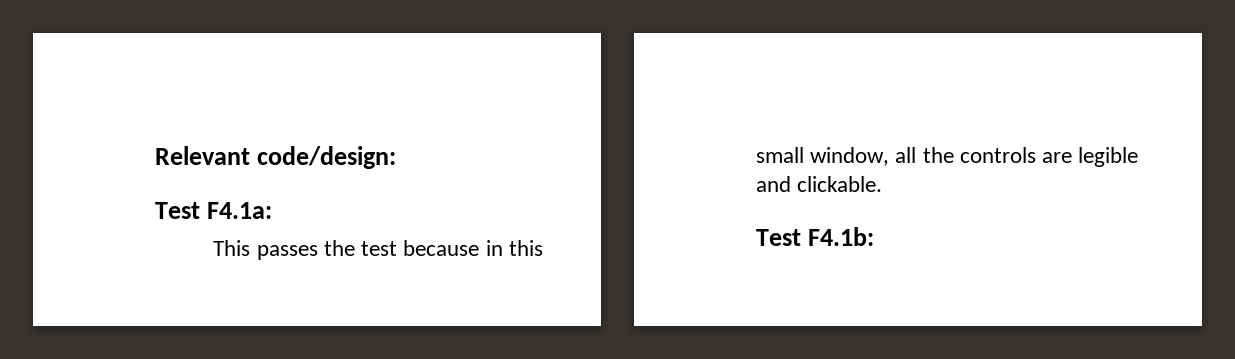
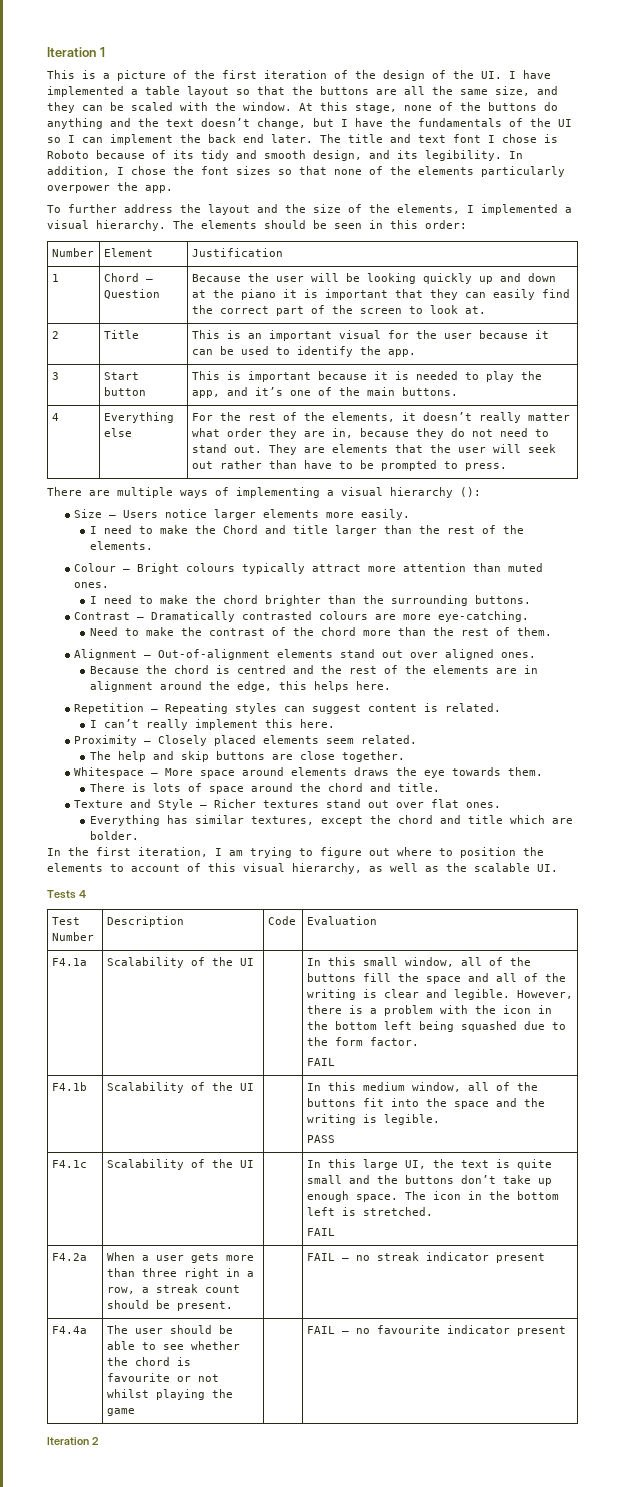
- Relevant code/design:
- Test F4.1a:
- This passes the test because in this small window, all the controls are legible and clickable.
- Test F4.1b:
+ Iteration 1
+ This is a picture of the first iteration of the design of the UI. I have implemented a table layout so that the buttons are all the same size, and they can be scaled with the window. At this stage, none of the buttons do anything and the text doesn’t change, but I have the fundamentals of the UI so I can implement the back end later. The title and text font I chose is Roboto because of its tidy and smooth design, and its legibility. In addition, I chose the font sizes so that none of the elements particularly overpower the app.
+ To further address the layout and the size of the elements, I implemented a visual hierarchy. The elements should be seen in this order:
+ Number | Element | Justification
+ 1 | Chord – Question | Because the user will be looking quickly up and down at the piano it is important that they can easily find the correct part of the screen to look at.
+ 2 | Title | This is an important visual for the user because it can be used to identify the app.
+ 3 | Start button | This is important because it is needed to play the app, and it’s one of the main buttons.
+ 4 | Everything else | For the rest of the elements, it doesn’t really matter what order they are in, because they do not need to stand out. They are elements that the user will seek out rather than have to be prompted to press.
+ There are multiple ways of implementing a visual hierarchy ():
+ Size – Users notice larger elements more easily.
+ I need to make the Chord and title larger than the rest of the elements.
+ Colour – Bright colours typically attract more attention than muted ones.
+ I need to make the chord brighter than the surrounding buttons.
+ Contrast – Dramatically contrasted colours are more eye-catching.
+ Need to make the contrast of the chord more than the rest of them.
+ Alignment – Out-of-alignment elements stand out over aligned ones.
+ Because the chord is centred and the rest of the elements are in alignment around the edge, this helps here.
+ Repetition – Repeating styles can suggest content is related.
+ I can’t really implement this here.
+ Proximity – Closely placed elements seem related.
+ The help and skip buttons are close together.
+ Whitespace – More space around elements draws the eye towards them.
+ There is lots of space around the chord and title.
+ Texture and Style – Richer textures stand out over flat ones.
+ Everything has similar textures, except the chord and title which are bolder.
+ In the first iteration, I am trying to figure out where to position the elements to account of this visual hierarchy, as well as the scalable UI.
+ Tests 4
+ Test Number | Description | Code | Evaluation
+ F4.1a | Scalability of the UI | | In this small window, all of the buttons fill the space and all of the writing is clear and legible. However, there is a problem with the icon in the bottom left being squashed due to the form factor.
+ FAIL
+ F4.1b | Scalability of the UI | | In this medium window, all of the buttons fit into the space and the writing is legible.
+ PASS
+ F4.1c | Scalability of the UI | | In this large UI, the text is quite small and the buttons don’t take up enough space. The icon in the bottom left is stretched.
+ FAIL
+ F4.2a | When a user gets more than three right in a row, a streak count should be present. | | FAIL – no streak indicator present
+ F4.4a | The user should be able to see whether the chord is favourite or not whilst playing the game | | FAIL – no favourite indicator present
+ Iteration 2

